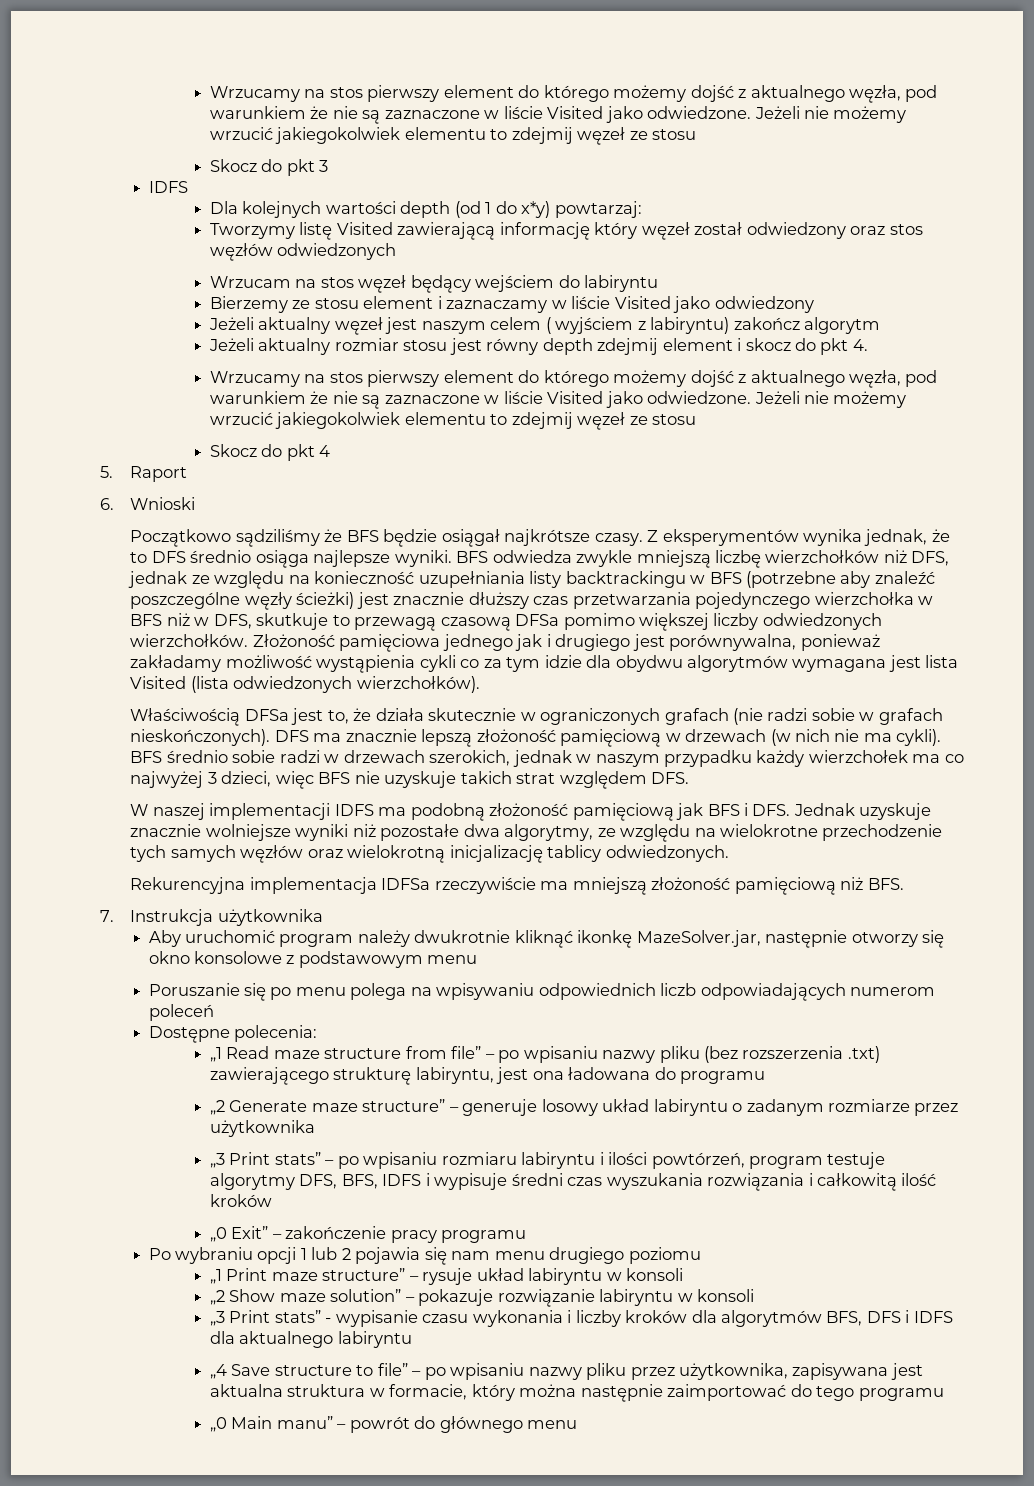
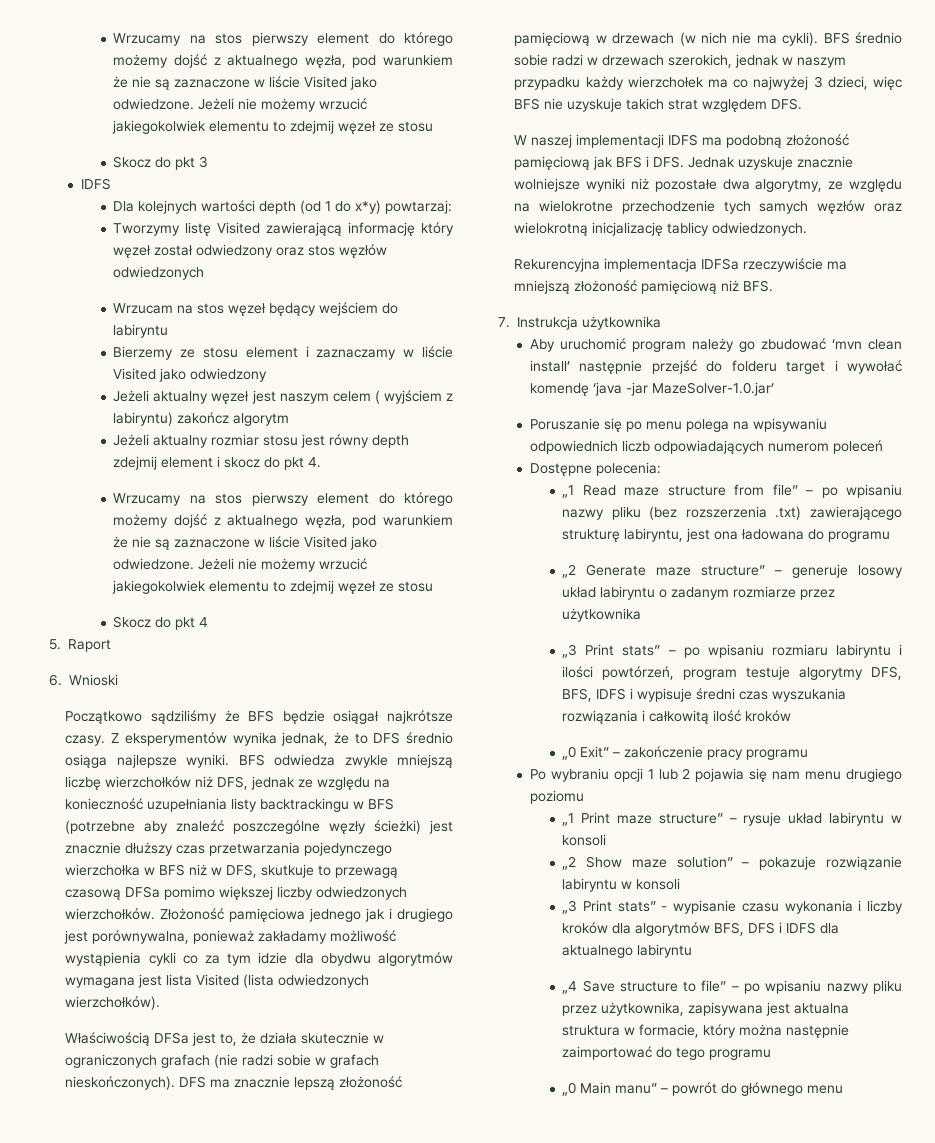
- Aby uruchomić program należy dwukrotnie kliknąć ikonkę MazeSolver.jar, następnie otworzy się okno konsolowe z podstawowym menu
+ Aby uruchomić program należy go zbudować ‘mvn clean install’ następnie przejść do folderu target i wywołać komendę ‘java -jar MazeSolver-1.0.jar’

